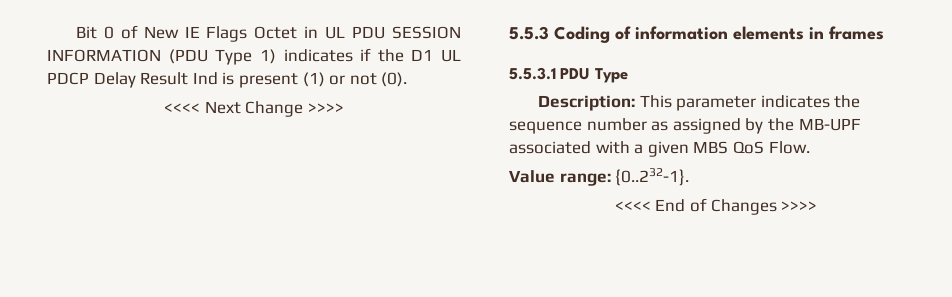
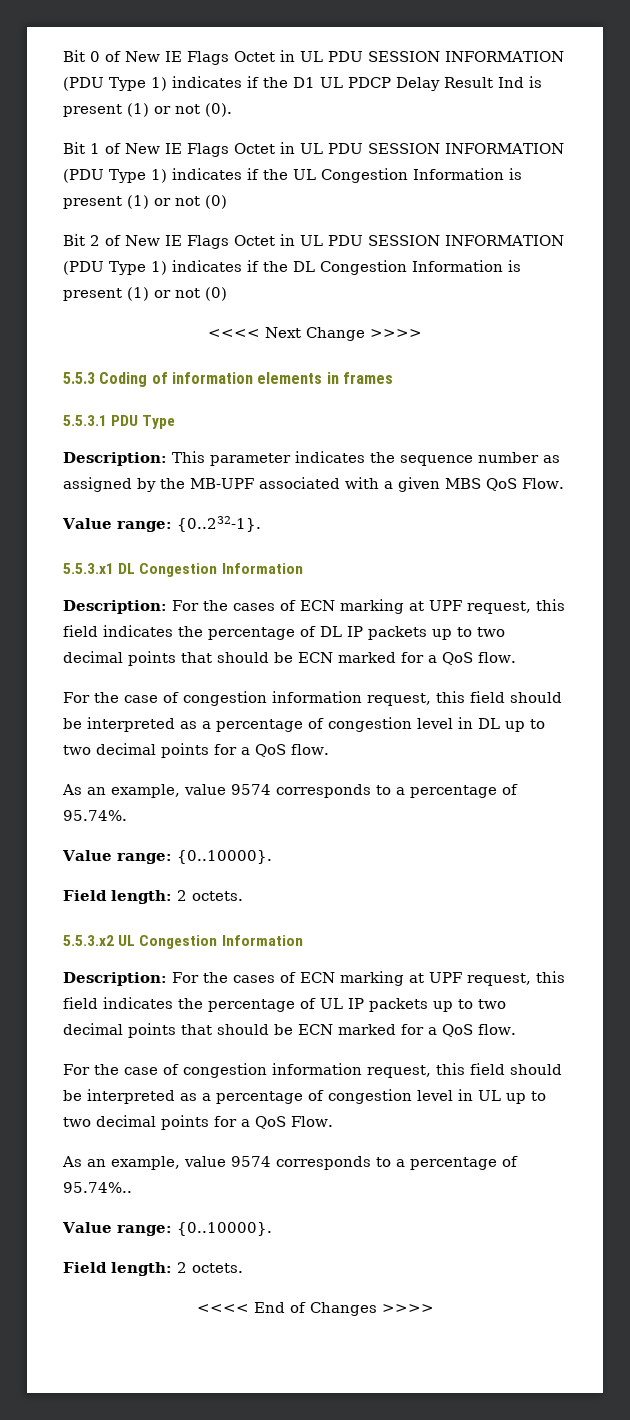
+ Bit 1 of New IE Flags Octet in UL PDU SESSION INFORMATION (PDU Type 1) indicates if the UL Congestion Information is present (1) or not (0)
+ Bit 2 of New IE Flags Octet in UL PDU SESSION INFORMATION (PDU Type 1) indicates if the DL Congestion Information is present (1) or not (0)
+ 5.5.3.x1 DL Congestion Information
+ Description: For the cases of ECN marking at UPF request, this field indicates the percentage of DL IP packets up to two decimal points that should be ECN marked for a QoS flow.
+ For the case of congestion information request, this field should be interpreted as a percentage of congestion level in DL up to two decimal points for a QoS flow.
+ As an example, value 9574 corresponds to a percentage of 95.74%.
+ Value range: {0..10000}.
+ Field length: 2 octets.
+ 5.5.3.x2 UL Congestion Information
+ Description: For the cases of ECN marking at UPF request, this field indicates the percentage of UL IP packets up to two decimal points that should be ECN marked for a QoS flow.
+ For the case of congestion information request, this field should be interpreted as a percentage of congestion level in UL up to two decimal points for a QoS Flow.
+ As an example, value 9574 corresponds to a percentage of 95.74%..
+ Value range: {0..10000}.
+ Field length: 2 octets.

